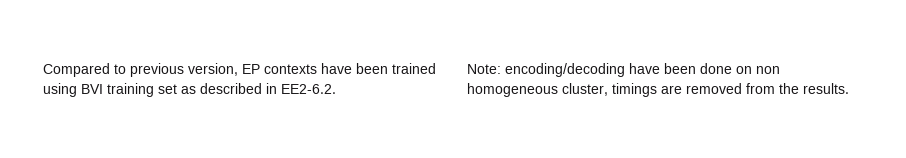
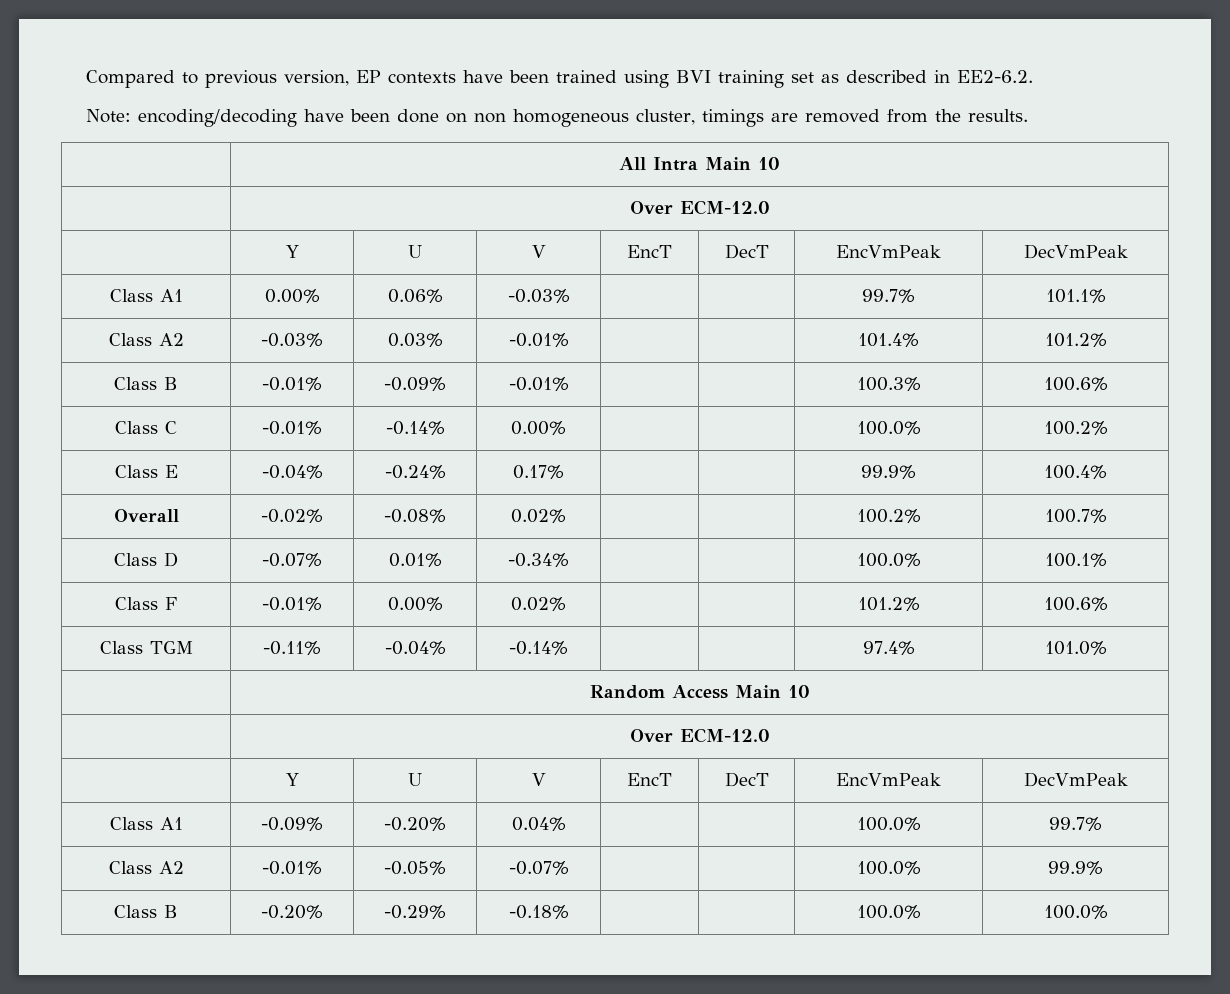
+ | All Intra Main 10
+ | Over ECM-12.0
+ | Y | U | V | EncT | DecT | EncVmPeak | DecVmPeak
+ Class A1 | 0.00% | 0.06% | -0.03% | | | 99.7% | 101.1%
+ Class A2 | -0.03% | 0.03% | -0.01% | | | 101.4% | 101.2%
+ Class B | -0.01% | -0.09% | -0.01% | | | 100.3% | 100.6%
+ Class C | -0.01% | -0.14% | 0.00% | | | 100.0% | 100.2%
+ Class E | -0.04% | -0.24% | 0.17% | | | 99.9% | 100.4%
+ Overall | -0.02% | -0.08% | 0.02% | | | 100.2% | 100.7%
+ Class D | -0.07% | 0.01% | -0.34% | | | 100.0% | 100.1%
+ Class F | -0.01% | 0.00% | 0.02% | | | 101.2% | 100.6%
+ Class TGM | -0.11% | -0.04% | -0.14% | | | 97.4% | 101.0%
+ | Random Access Main 10
+ | Over ECM-12.0
+ | Y | U | V | EncT | DecT | EncVmPeak | DecVmPeak
+ Class A1 | -0.09% | -0.20% | 0.04% | | | 100.0% | 99.7%
+ Class A2 | -0.01% | -0.05% | -0.07% | | | 100.0% | 99.9%
+ Class B | -0.20% | -0.29% | -0.18% | | | 100.0% | 100.0%

